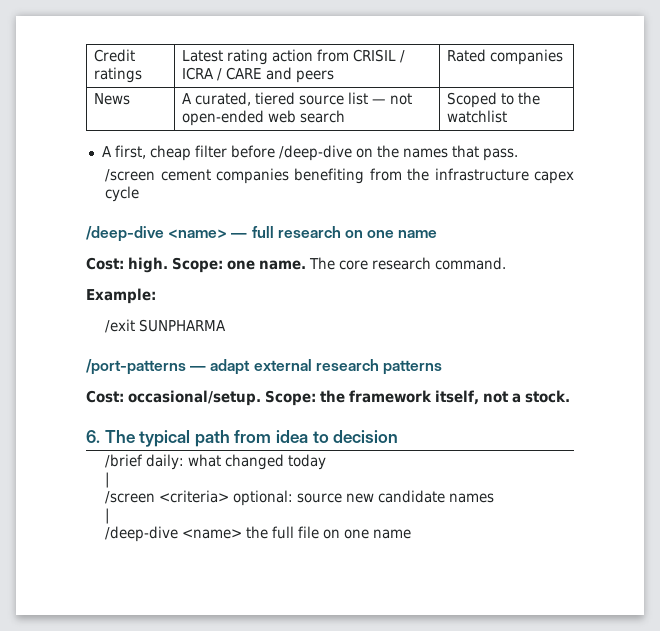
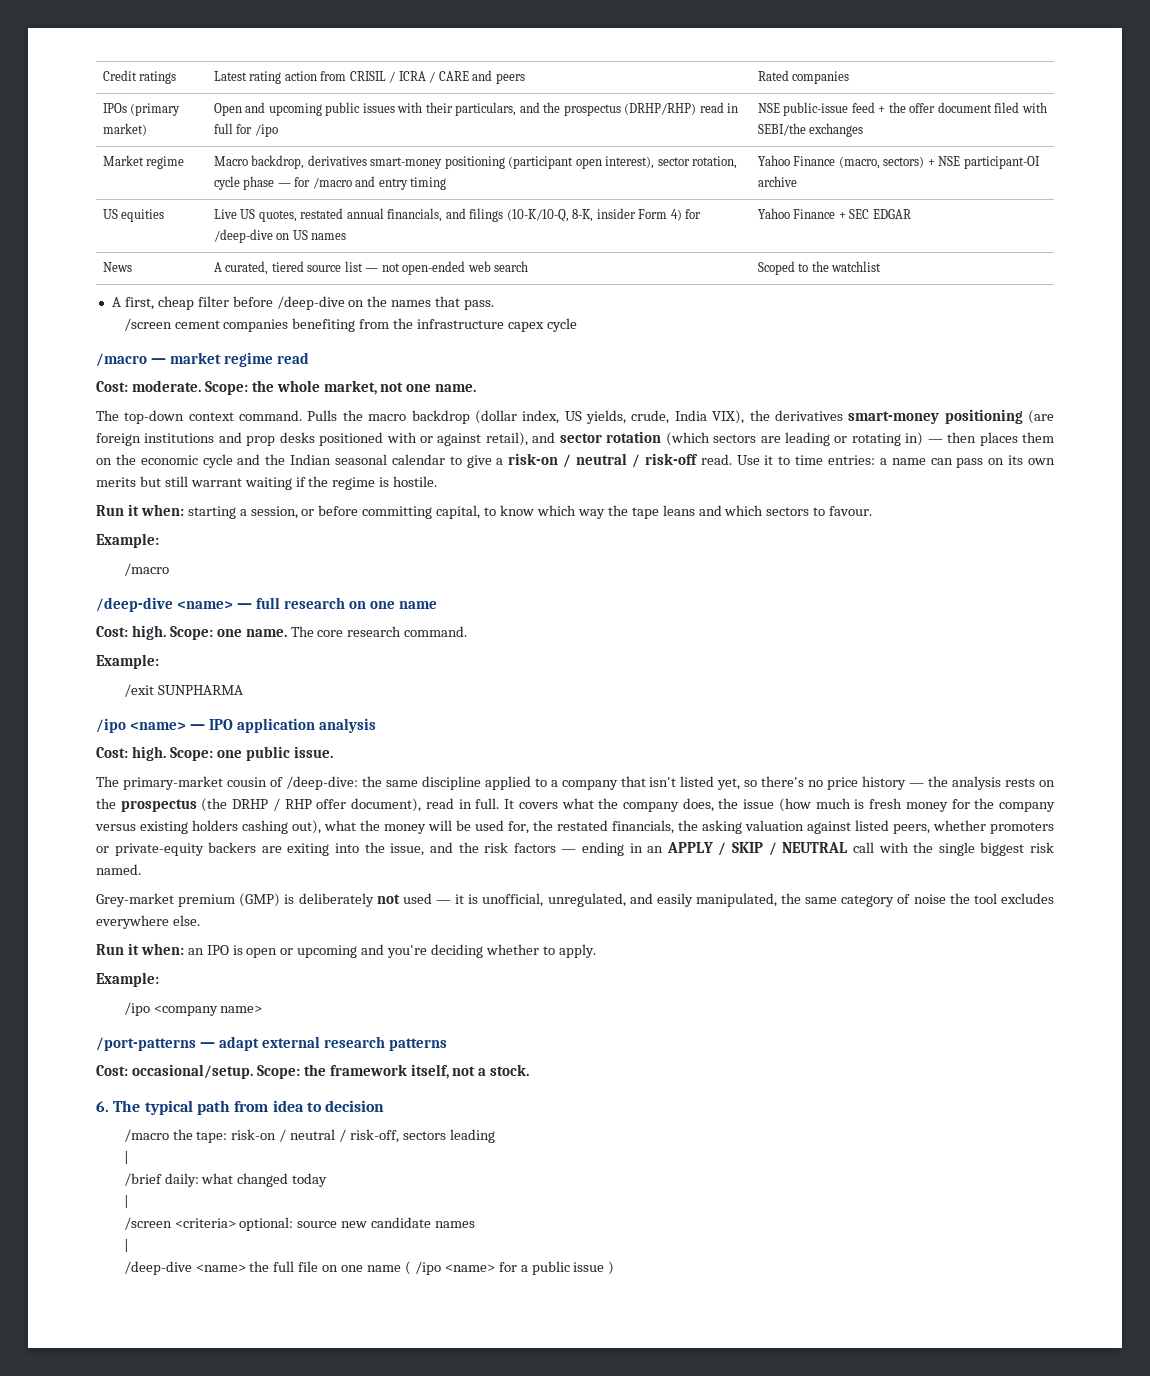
+ IPOs (primary market) | Open and upcoming public issues with their particulars, and the prospectus (DRHP/RHP) read in full for /ipo | NSE public-issue feed + the offer document filed with SEBI/the exchanges
+ Market regime | Macro backdrop, derivatives smart-money positioning (participant open interest), sector rotation, cycle phase — for /macro and entry timing | Yahoo Finance (macro, sectors) + NSE participant-OI archive
+ US equities | Live US quotes, restated annual financials, and filings (10-K/10-Q, 8-K, insider Form 4) for /deep-dive on US names | Yahoo Finance + SEC EDGAR
+ /macro — market regime read
+ Cost: moderate. Scope: the whole market, not one name.
+ The top-down context command. Pulls the macro backdrop (dollar index, US yields, crude, India VIX), the derivatives smart-money positioning (are foreign institutions and prop desks positioned with or against retail), and sector rotation (which sectors are leading or rotating in) — then places them on the economic cycle and the Indian seasonal calendar to give a risk-on / neutral / risk-off read. Use it to time entries: a name can pass on its own merits but still warrant waiting if the regime is hostile.
+ Run it when: starting a session, or before committing capital, to know which way the tape leans and which sectors to favour.
+ Example:
+ /macro
+ /ipo <name> — IPO application analysis
+ Cost: high. Scope: one public issue.
+ The primary-market cousin of /deep-dive: the same discipline applied to a company that isn't listed yet, so there's no price history — the analysis rests on the prospectus (the DRHP / RHP offer document), read in full. It covers what the company does, the issue (how much is fresh money for the company versus existing holders cashing out), what the money will be used for, the restated financials, the asking valuation against listed peers, whether promoters or private-equity backers are exiting into the issue, and the risk factors — ending in an APPLY / SKIP / NEUTRAL call with the single biggest risk named.
+ Grey-market premium (GMP) is deliberately not used — it is unofficial, unregulated, and easily manipulated, the same category of noise the tool excludes everywhere else.
+ Run it when: an IPO is open or upcoming and you're deciding whether to apply.
+ Example:
+ /ipo <company name>
+ /macro the tape: risk-on / neutral / risk-off, sectors leading
+ |
- /deep-dive <name> the full file on one name
+ /deep-dive <name> the full file on one name ( /ipo <name> for a public issue )

